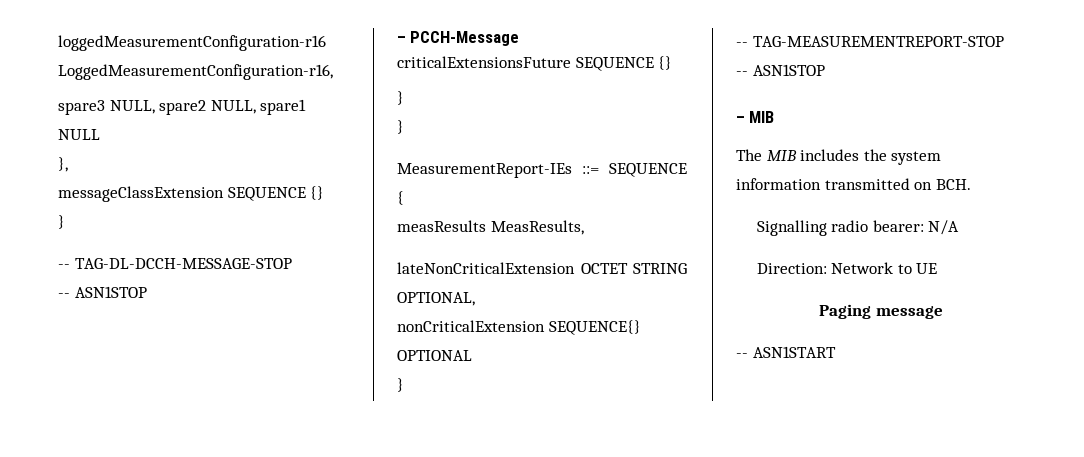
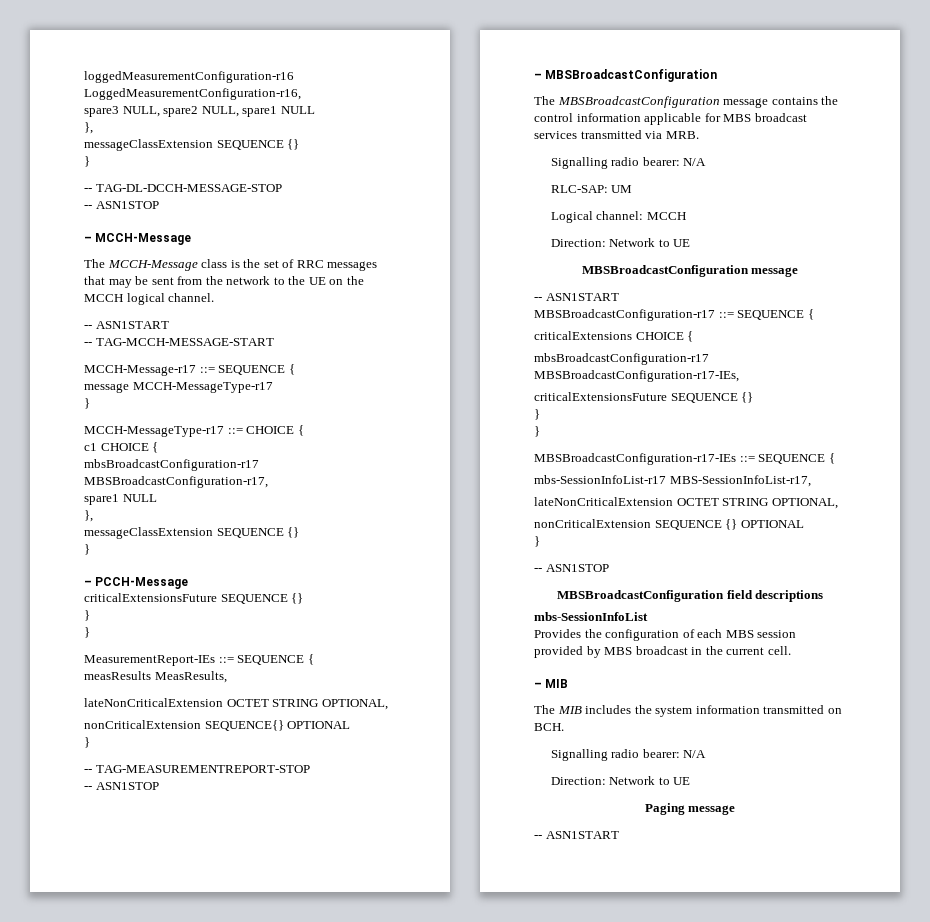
+ – MCCH-Message
+ The MCCH-Message class is the set of RRC messages that may be sent from the network to the UE on the MCCH logical channel.
+ -- ASN1START
+ -- TAG-MCCH-MESSAGE-START
+ MCCH-Message-r17 ::= SEQUENCE {
+ message MCCH-MessageType-r17
+ }
+ MCCH-MessageType-r17 ::= CHOICE {
+ c1 CHOICE {
+ mbsBroadcastConfiguration-r17 MBSBroadcastConfiguration-r17,
+ spare1 NULL
+ },
+ messageClassExtension SEQUENCE {}
+ }
+ – MBSBroadcastConfiguration
+ The MBSBroadcastConfiguration message contains the control information applicable for MBS broadcast services transmitted via MRB.
+ Signalling radio bearer: N/A
+ RLC-SAP: UM
+ Logical channel: MCCH
+ Direction: Network to UE
+ MBSBroadcastConfiguration message
+ -- ASN1START
+ MBSBroadcastConfiguration-r17 ::= SEQUENCE {
+ criticalExtensions CHOICE {
+ mbsBroadcastConfiguration-r17 MBSBroadcastConfiguration-r17-IEs,
+ criticalExtensionsFuture SEQUENCE {}
+ }
+ }
+ MBSBroadcastConfiguration-r17-IEs ::= SEQUENCE {
+ mbs-SessionInfoList-r17 MBS-SessionInfoList-r17,
+ lateNonCriticalExtension OCTET STRING OPTIONAL,
+ nonCriticalExtension SEQUENCE {} OPTIONAL
+ }
+ -- ASN1STOP
+ MBSBroadcastConfiguration field descriptions
+ mbs-SessionInfoList
+ Provides the configuration of each MBS session provided by MBS broadcast in the current cell.

